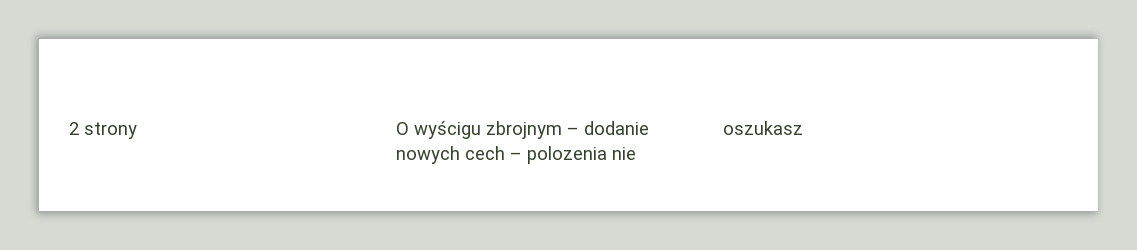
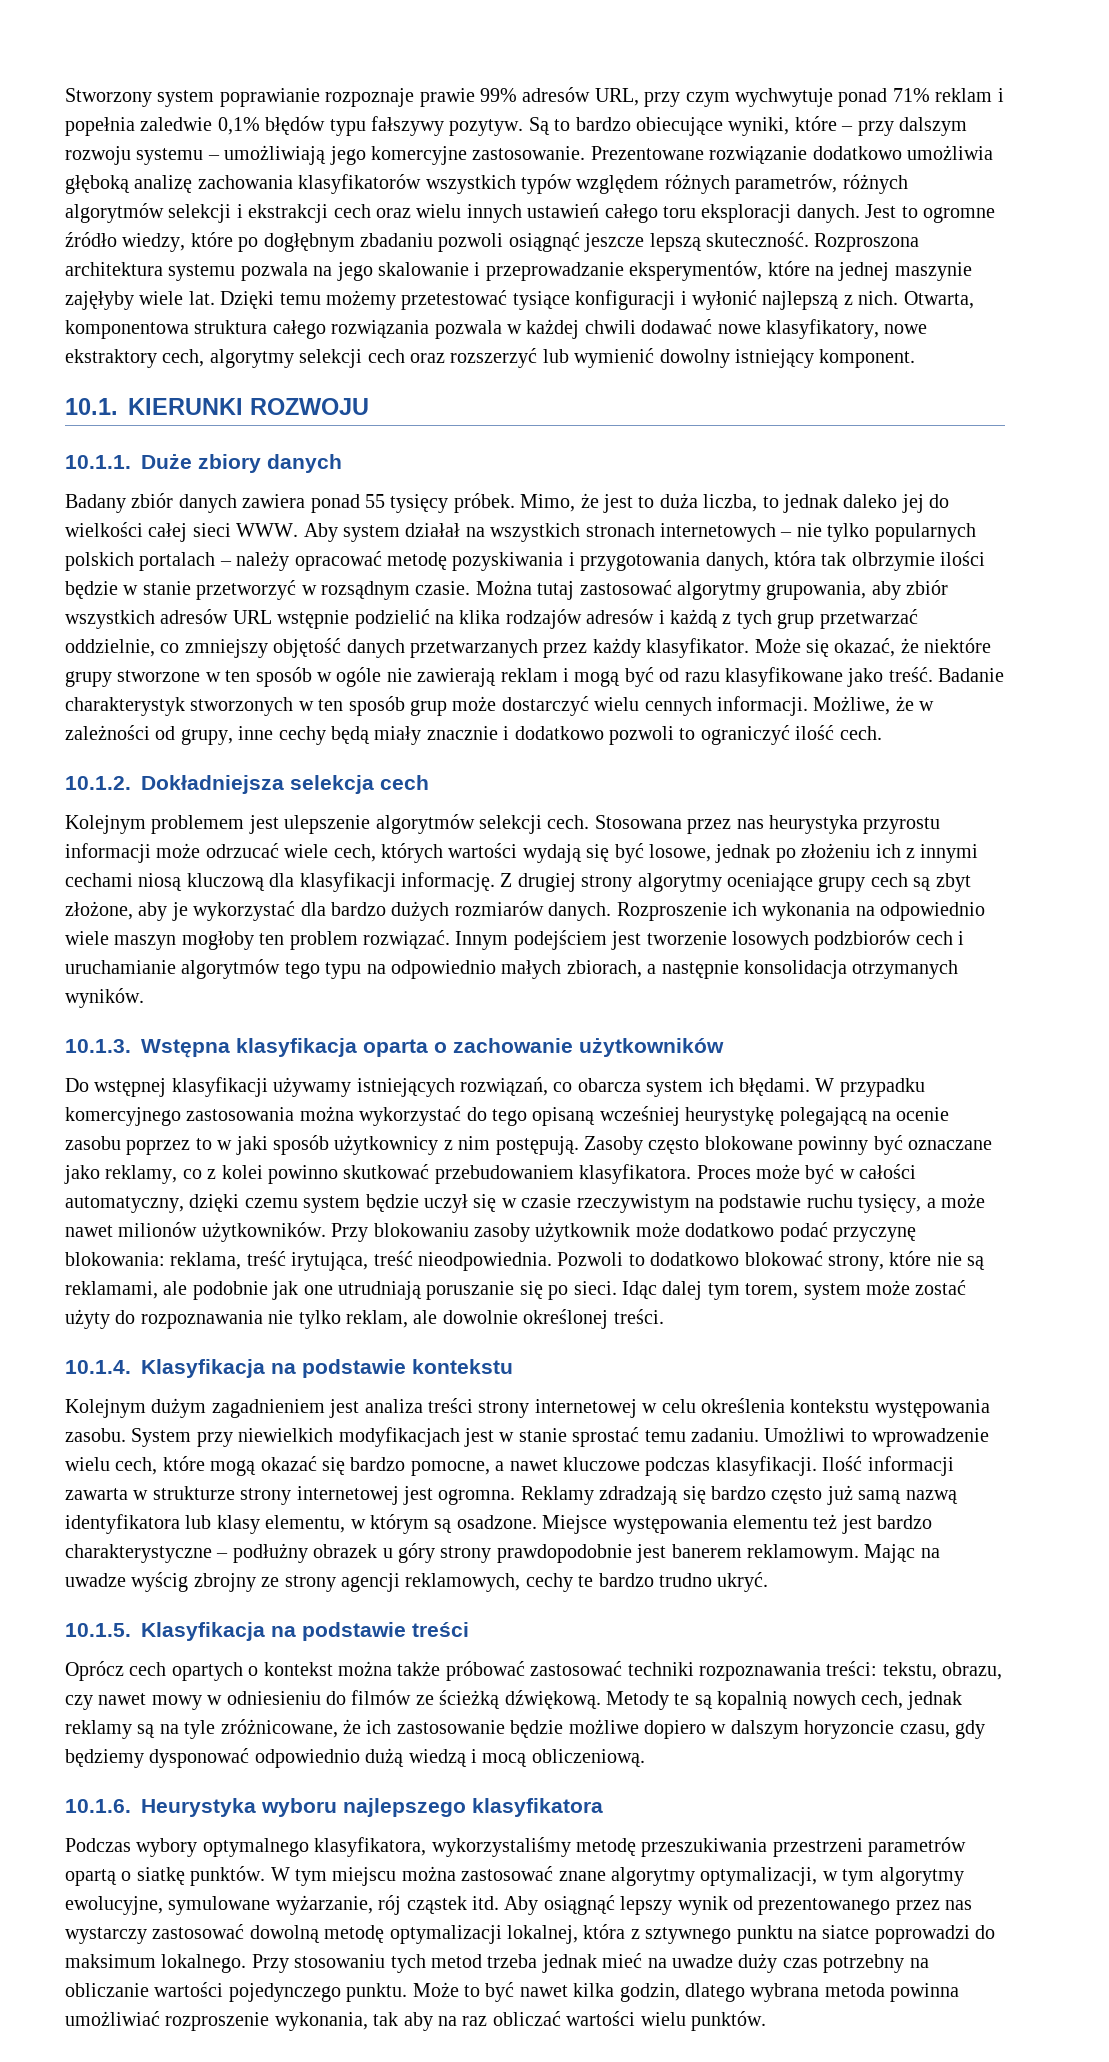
- 2 strony
- O wyścigu zbrojnym – dodanie nowych cech – polozenia nie oszukasz
+ Stworzony system poprawianie rozpoznaje prawie 99% adresów URL, przy czym wychwytuje ponad 71% reklam i popełnia zaledwie 0,1% błędów typu fałszywy pozytyw. Są to bardzo obiecujące wyniki, które – przy dalszym rozwoju systemu – umożliwiają jego komercyjne zastosowanie. Prezentowane rozwiązanie dodatkowo umożliwia głęboką analizę zachowania klasyfikatorów wszystkich typów względem różnych parametrów, różnych algorytmów selekcji i ekstrakcji cech oraz wielu innych ustawień całego toru eksploracji danych. Jest to ogromne źródło wiedzy, które po dogłębnym zbadaniu pozwoli osiągnąć jeszcze lepszą skuteczność. Rozproszona architektura systemu pozwala na jego skalowanie i przeprowadzanie eksperymentów, które na jednej maszynie zajęłyby wiele lat. Dzięki temu możemy przetestować tysiące konfiguracji i wyłonić najlepszą z nich. Otwarta, komponentowa struktura całego rozwiązania pozwala w każdej chwili dodawać nowe klasyfikatory, nowe ekstraktory cech, algorytmy selekcji cech oraz rozszerzyć lub wymienić dowolny istniejący komponent.
+ 10.1. KIERUNKI ROZWOJU
+ 10.1.1. Duże zbiory danych
+ Badany zbiór danych zawiera ponad 55 tysięcy próbek. Mimo, że jest to duża liczba, to jednak daleko jej do wielkości całej sieci WWW. Aby system działał na wszystkich stronach internetowych – nie tylko popularnych polskich portalach – należy opracować metodę pozyskiwania i przygotowania danych, która tak olbrzymie ilości będzie w stanie przetworzyć w rozsądnym czasie. Można tutaj zastosować algorytmy grupowania, aby zbiór wszystkich adresów URL wstępnie podzielić na klika rodzajów adresów i każdą z tych grup przetwarzać oddzielnie, co zmniejszy objętość danych przetwarzanych przez każdy klasyfikator. Może się okazać, że niektóre grupy stworzone w ten sposób w ogóle nie zawierają reklam i mogą być od razu klasyfikowane jako treść. Badanie charakterystyk stworzonych w ten sposób grup może dostarczyć wielu cennych informacji. Możliwe, że w zależności od grupy, inne cechy będą miały znacznie i dodatkowo pozwoli to ograniczyć ilość cech.
+ 10.1.2. Dokładniejsza selekcja cech
+ Kolejnym problemem jest ulepszenie algorytmów selekcji cech. Stosowana przez nas heurystyka przyrostu informacji może odrzucać wiele cech, których wartości wydają się być losowe, jednak po złożeniu ich z innymi cechami niosą kluczową dla klasyfikacji informację. Z drugiej strony algorytmy oceniające grupy cech są zbyt złożone, aby je wykorzystać dla bardzo dużych rozmiarów danych. Rozproszenie ich wykonania na odpowiednio wiele maszyn mogłoby ten problem rozwiązać. Innym podejściem jest tworzenie losowych podzbiorów cech i uruchamianie algorytmów tego typu na odpowiednio małych zbiorach, a następnie konsolidacja otrzymanych wyników.
+ 10.1.3. Wstępna klasyfikacja oparta o zachowanie użytkowników
+ Do wstępnej klasyfikacji używamy istniejących rozwiązań, co obarcza system ich błędami. W przypadku komercyjnego zastosowania można wykorzystać do tego opisaną wcześniej heurystykę polegającą na ocenie zasobu poprzez to w jaki sposób użytkownicy z nim postępują. Zasoby często blokowane powinny być oznaczane jako reklamy, co z kolei powinno skutkować przebudowaniem klasyfikatora. Proces może być w całości automatyczny, dzięki czemu system będzie uczył się w czasie rzeczywistym na podstawie ruchu tysięcy, a może nawet milionów użytkowników. Przy blokowaniu zasoby użytkownik może dodatkowo podać przyczynę blokowania: reklama, treść irytująca, treść nieodpowiednia. Pozwoli to dodatkowo blokować strony, które nie są reklamami, ale podobnie jak one utrudniają poruszanie się po sieci. Idąc dalej tym torem, system może zostać użyty do rozpoznawania nie tylko reklam, ale dowolnie określonej treści.
+ 10.1.4. Klasyfikacja na podstawie kontekstu
+ Kolejnym dużym zagadnieniem jest analiza treści strony internetowej w celu określenia kontekstu występowania zasobu. System przy niewielkich modyfikacjach jest w stanie sprostać temu zadaniu. Umożliwi to wprowadzenie wielu cech, które mogą okazać się bardzo pomocne, a nawet kluczowe podczas klasyfikacji. Ilość informacji zawarta w strukturze strony internetowej jest ogromna. Reklamy zdradzają się bardzo często już samą nazwą identyfikatora lub klasy elementu, w którym są osadzone. Miejsce występowania elementu też jest bardzo charakterystyczne – podłużny obrazek u góry strony prawdopodobnie jest banerem reklamowym. Mając na uwadze wyścig zbrojny ze strony agencji reklamowych, cechy te bardzo trudno ukryć.
+ 10.1.5. Klasyfikacja na podstawie treści
+ Oprócz cech opartych o kontekst można także próbować zastosować techniki rozpoznawania treści: tekstu, obrazu, czy nawet mowy w odniesieniu do filmów ze ścieżką dźwiękową. Metody te są kopalnią nowych cech, jednak reklamy są na tyle zróżnicowane, że ich zastosowanie będzie możliwe dopiero w dalszym horyzoncie czasu, gdy będziemy dysponować odpowiednio dużą wiedzą i mocą obliczeniową.
+ 10.1.6. Heurystyka wyboru najlepszego klasyfikatora
+ Podczas wybory optymalnego klasyfikatora, wykorzystaliśmy metodę przeszukiwania przestrzeni parametrów opartą o siatkę punktów. W tym miejscu można zastosować znane algorytmy optymalizacji, w tym algorytmy ewolucyjne, symulowane wyżarzanie, rój cząstek itd. Aby osiągnąć lepszy wynik od prezentowanego przez nas wystarczy zastosować dowolną metodę optymalizacji lokalnej, która z sztywnego punktu na siatce poprowadzi do maksimum lokalnego. Przy stosowaniu tych metod trzeba jednak mieć na uwadze duży czas potrzebny na obliczanie wartości pojedynczego punktu. Może to być nawet kilka godzin, dlatego wybrana metoda powinna umożliwiać rozproszenie wykonania, tak aby na raz obliczać wartości wielu punktów.

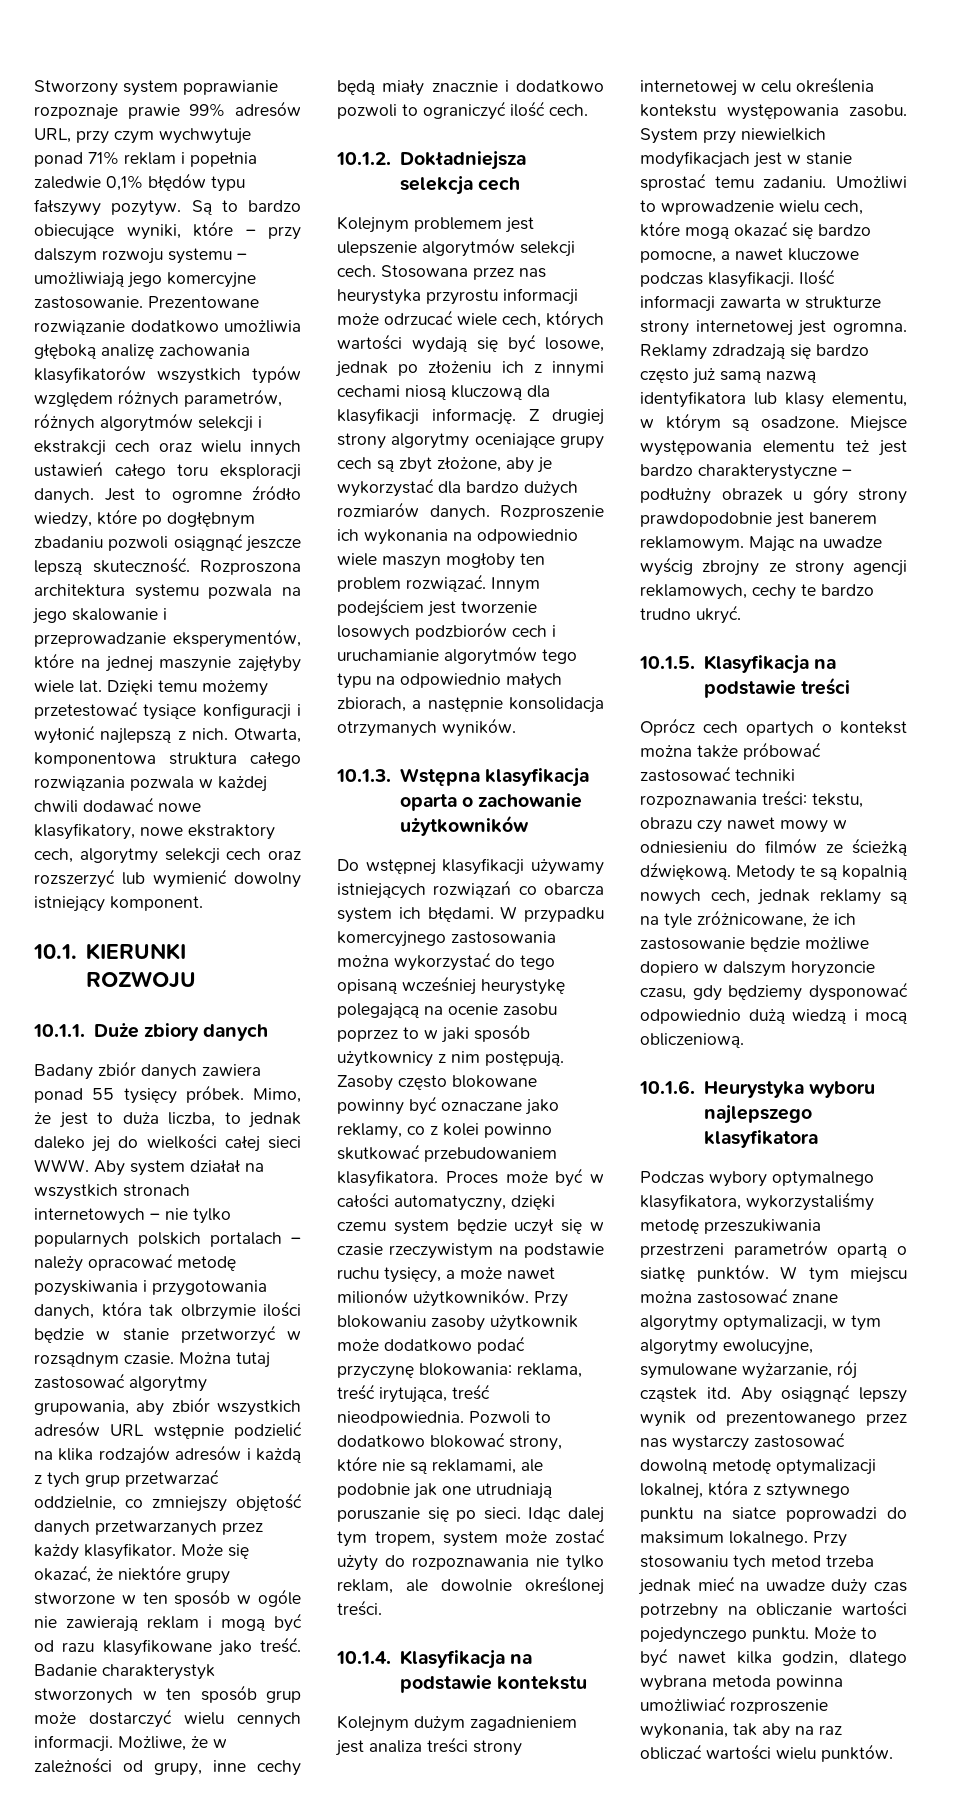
- Do wstępnej klasyfikacji używamy istniejących rozwiązań, co obarcza system ich błędami.
+ Do wstępnej klasyfikacji używamy istniejących rozwiązań co obarcza system ich błędami.
- Idąc dalej tym torem, system może zostać użyty do rozpoznawania nie tylko reklam, ale dowolnie określonej treści.
+ Idąc dalej tym tropem, system może zostać użyty do rozpoznawania nie tylko reklam, ale dowolnie określonej treści.
- Oprócz cech opartych o kontekst można także próbować zastosować techniki rozpoznawania treści: tekstu, obrazu, czy nawet mowy w odniesieniu do filmów ze ścieżką dźwiękową.
+ Oprócz cech opartych o kontekst można także próbować zastosować techniki rozpoznawania treści: tekstu, obrazu czy nawet mowy w odniesieniu do filmów ze ścieżką dźwiękową.

